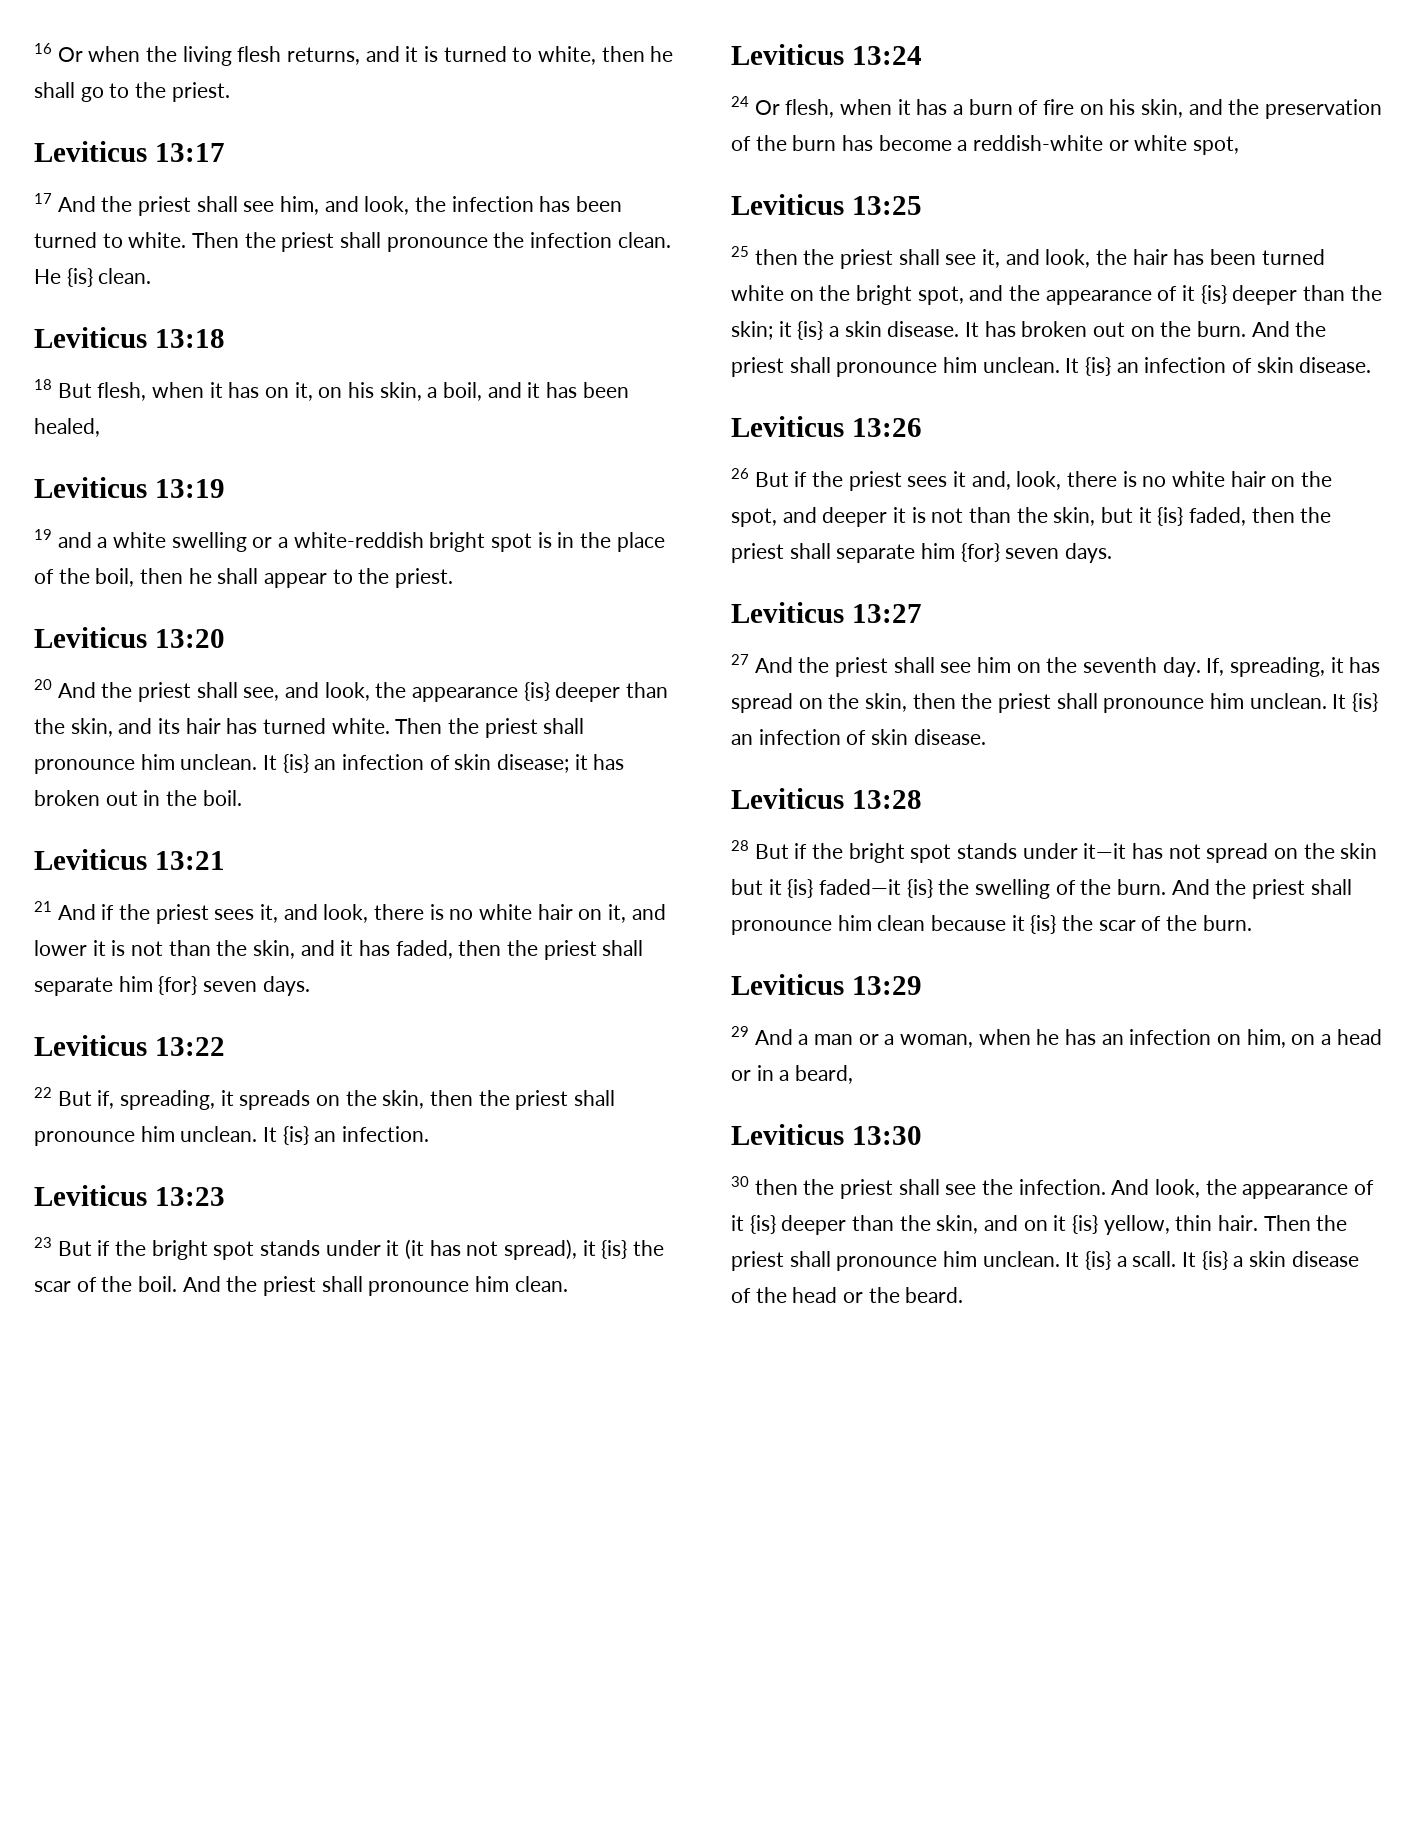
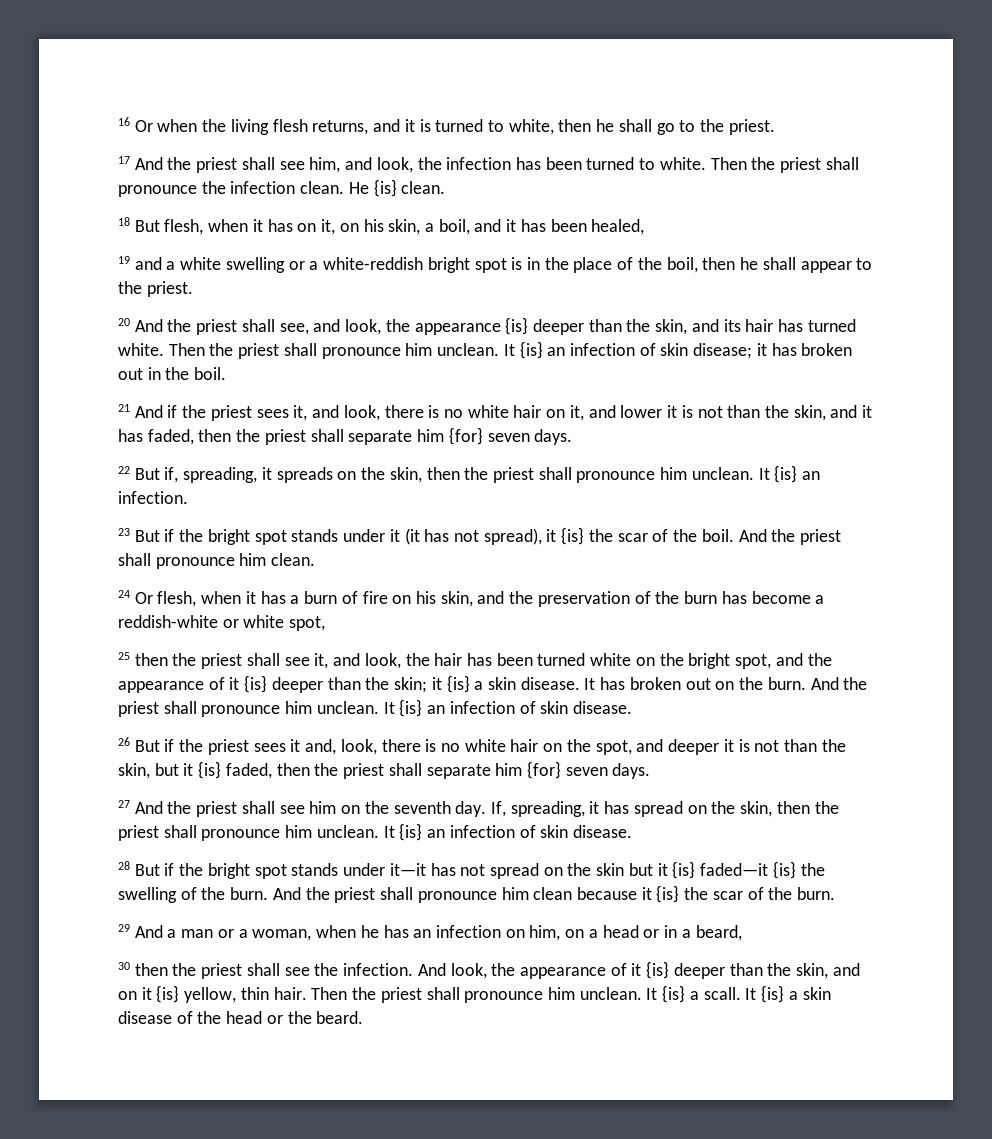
- Leviticus 13:17
- Leviticus 13:18
- Leviticus 13:19
- Leviticus 13:20
- Leviticus 13:21
- Leviticus 13:22
- Leviticus 13:23
- Leviticus 13:24
- Leviticus 13:25
- Leviticus 13:26
- Leviticus 13:27
- Leviticus 13:28
- Leviticus 13:29
- Leviticus 13:30

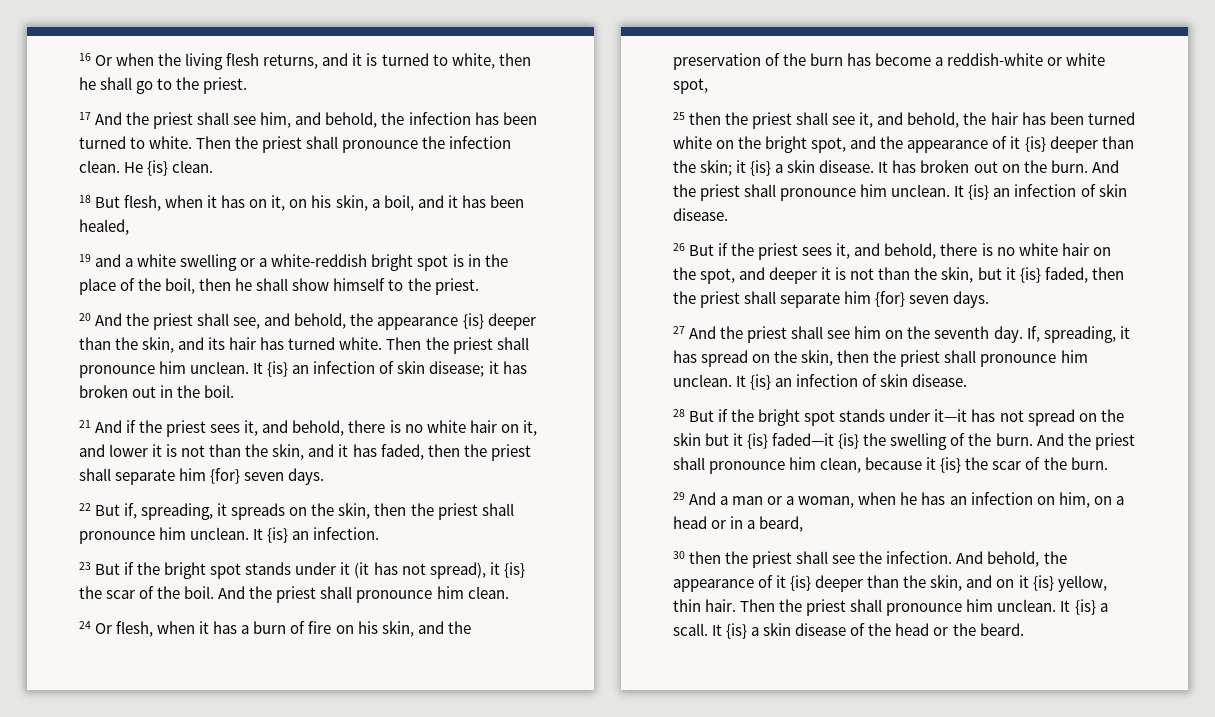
- 17 And the priest shall see him, and look, the infection has been turned to white.
+ 17 And the priest shall see him, and behold, the infection has been turned to white.
- 19 and a white swelling or a white-reddish bright spot is in the place of the boil, then he shall appear to the priest.
+ 19 and a white swelling or a white-reddish bright spot is in the place of the boil, then he shall show himself to the priest.
- 20 And the priest shall see, and look, the appearance {is} deeper than the skin, and its hair has turned white.
+ 20 And the priest shall see, and behold, the appearance {is} deeper than the skin, and its hair has turned white.
- 21 And if the priest sees it, and look, there is no white hair on it, and lower it is not than the skin, and it has faded, then the priest shall separate him {for} seven days.
+ 21 And if the priest sees it, and behold, there is no white hair on it, and lower it is not than the skin, and it has faded, then the priest shall separate him {for} seven days.
- 25 then the priest shall see it, and look, the hair has been turned white on the bright spot, and the appearance of it {is} deeper than the skin; it {is} a skin disease.
+ 25 then the priest shall see it, and behold, the hair has been turned white on the bright spot, and the appearance of it {is} deeper than the skin; it {is} a skin disease.
- 26 But if the priest sees it and, look, there is no white hair on the spot, and deeper it is not than the skin, but it {is} faded, then the priest shall separate him {for} seven days.
+ 26 But if the priest sees it, and behold, there is no white hair on the spot, and deeper it is not than the skin, but it {is} faded, then the priest shall separate him {for} seven days.
- And the priest shall pronounce him clean because it {is} the scar of the burn.
+ And the priest shall pronounce him clean, because it {is} the scar of the burn.
- And look, the appearance of it {is} deeper than the skin, and on it {is} yellow, thin hair.
+ And behold, the appearance of it {is} deeper than the skin, and on it {is} yellow, thin hair.

